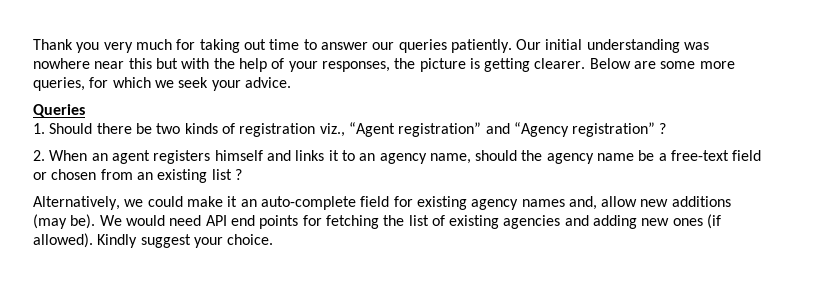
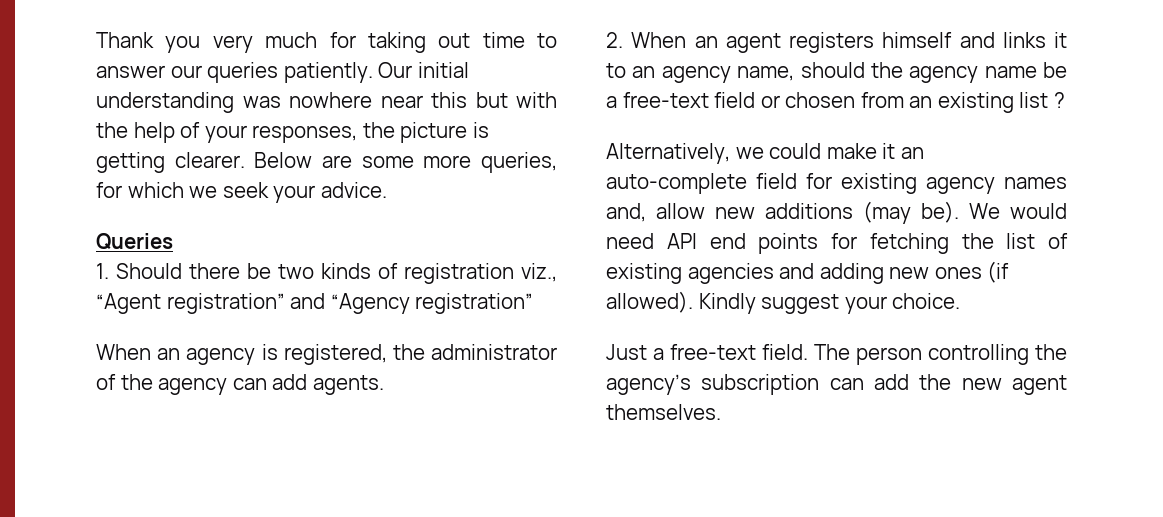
- 1. Should there be two kinds of registration viz., “Agent registration” and “Agency registration” ?
+ 1. Should there be two kinds of registration viz., “Agent registration” and “Agency registration”
+ When an agency is registered, the administrator of the agency can add agents.
+ Just a free-text field. The person controlling the agency’s subscription can add the new agent themselves.

